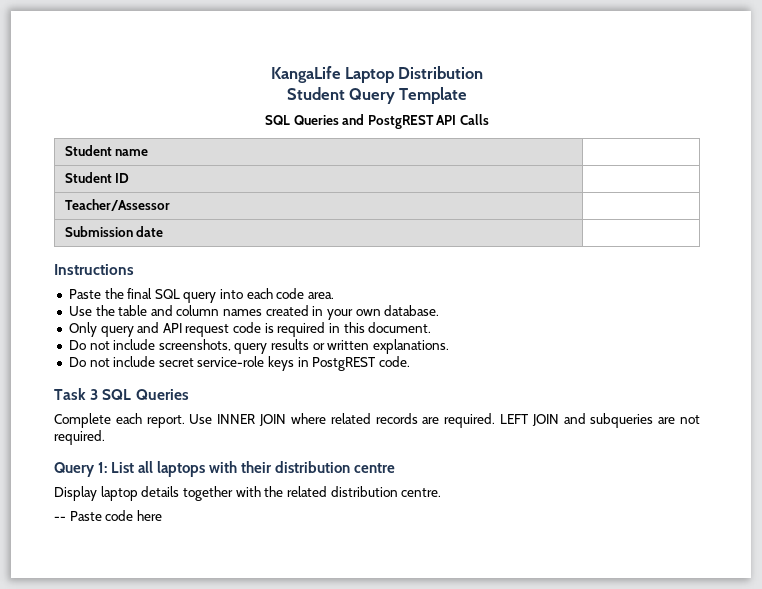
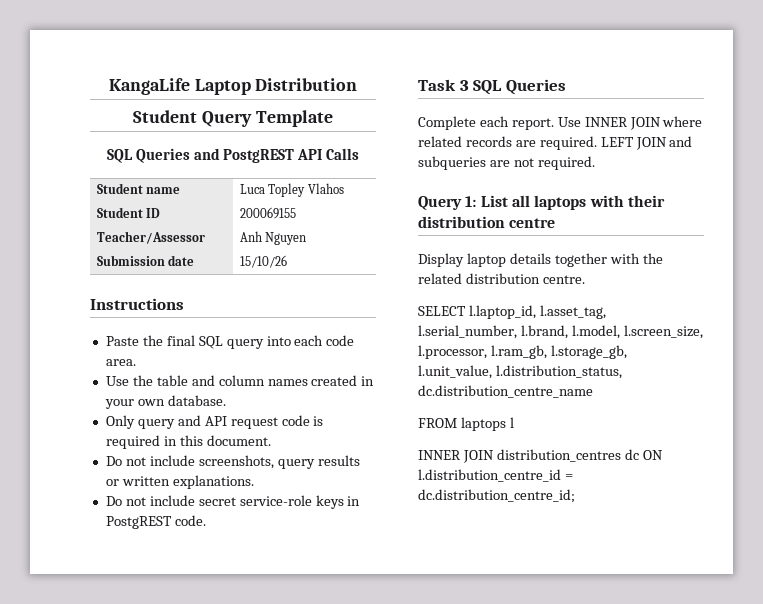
- Student name |
+ Student name | Luca Topley Vlahos
- Student ID |
+ Student ID | 200069155
- Teacher/Assessor |
+ Teacher/Assessor | Anh Nguyen
- Submission date |
+ Submission date | 15/10/26
- -- Paste code here
+ SELECT l.laptop_id, l.asset_tag, l.serial_number, l.brand, l.model, l.screen_size, l.processor, l.ram_gb, l.storage_gb, l.unit_value, l.distribution_status, dc.distribution_centre_name
+ FROM laptops l
+ INNER JOIN distribution_centres dc ON l.distribution_centre_id = dc.distribution_centre_id;

